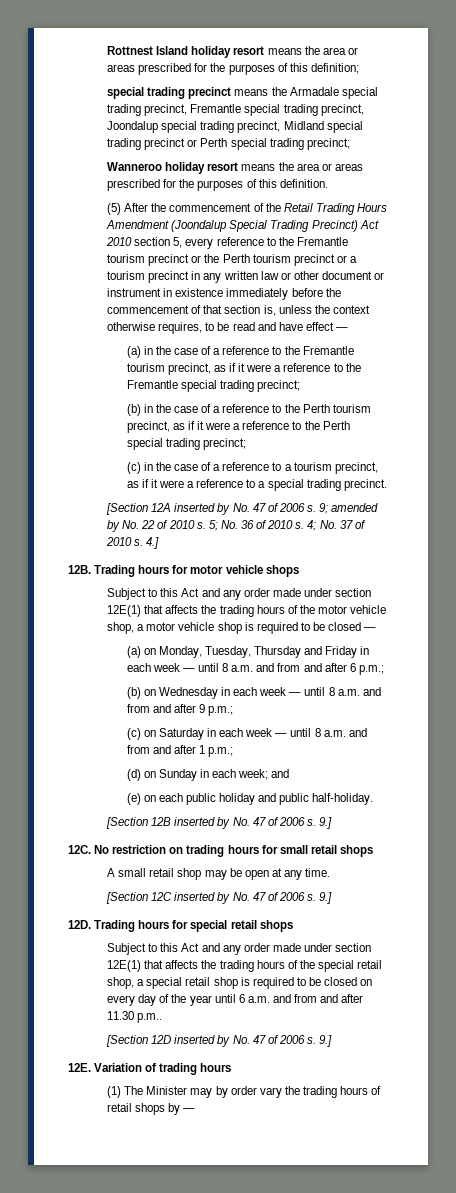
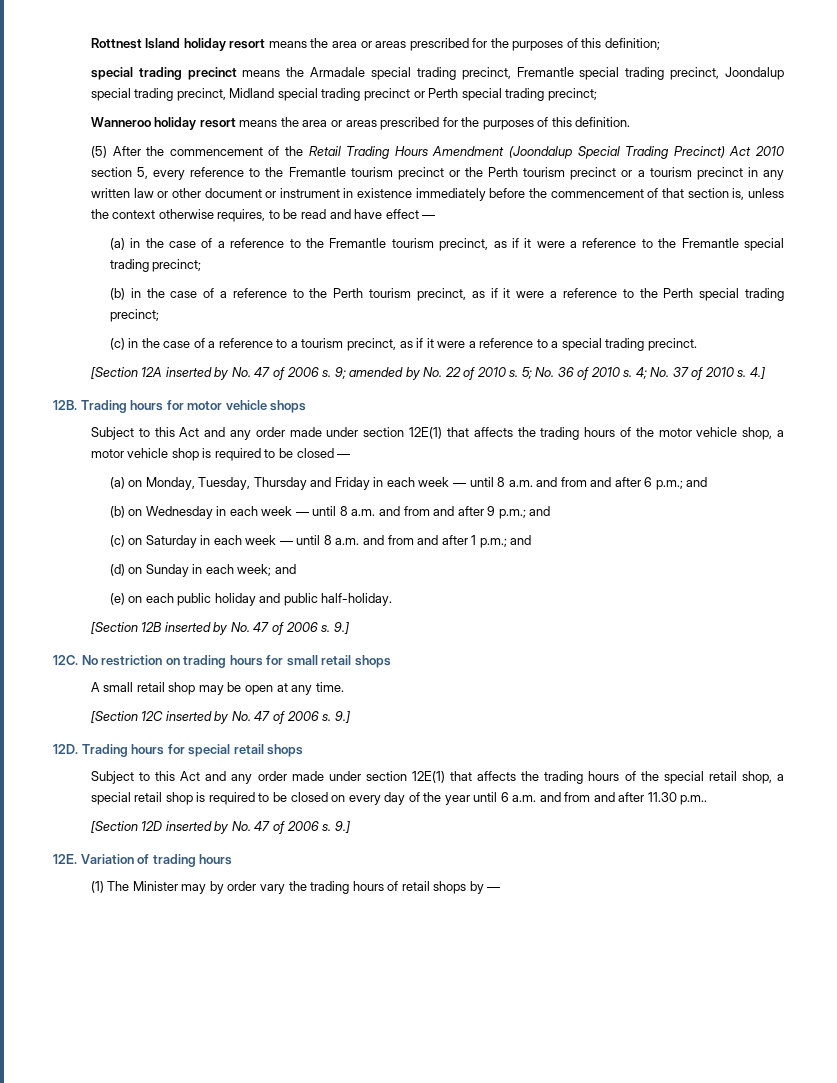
- (a) on Monday, Tuesday, Thursday and Friday in each week — until 8 a.m. and from and after 6 p.m.;
+ (a) on Monday, Tuesday, Thursday and Friday in each week — until 8 a.m. and from and after 6 p.m.; and
- (b) on Wednesday in each week — until 8 a.m. and from and after 9 p.m.;
+ (b) on Wednesday in each week — until 8 a.m. and from and after 9 p.m.; and
- (c) on Saturday in each week — until 8 a.m. and from and after 1 p.m.;
+ (c) on Saturday in each week — until 8 a.m. and from and after 1 p.m.; and

